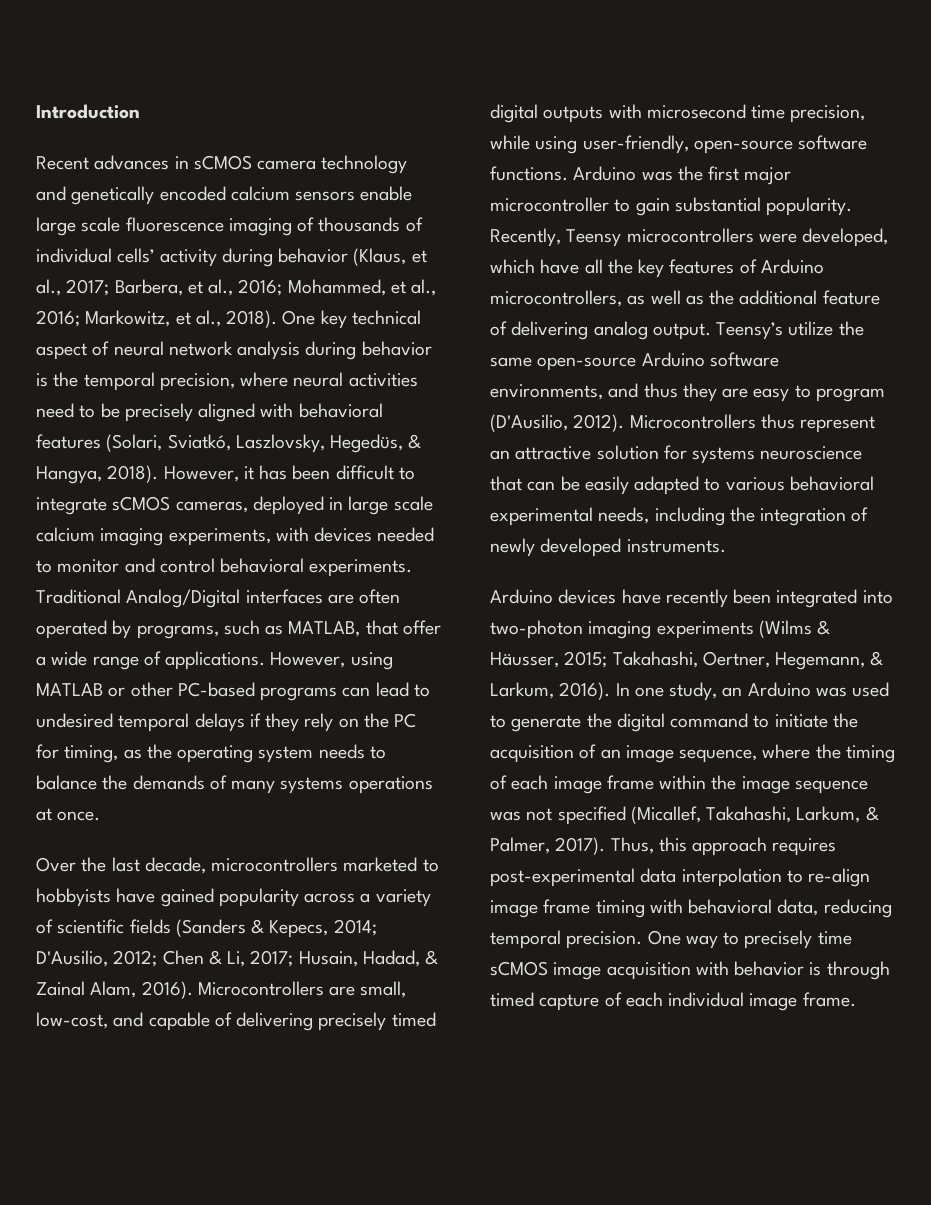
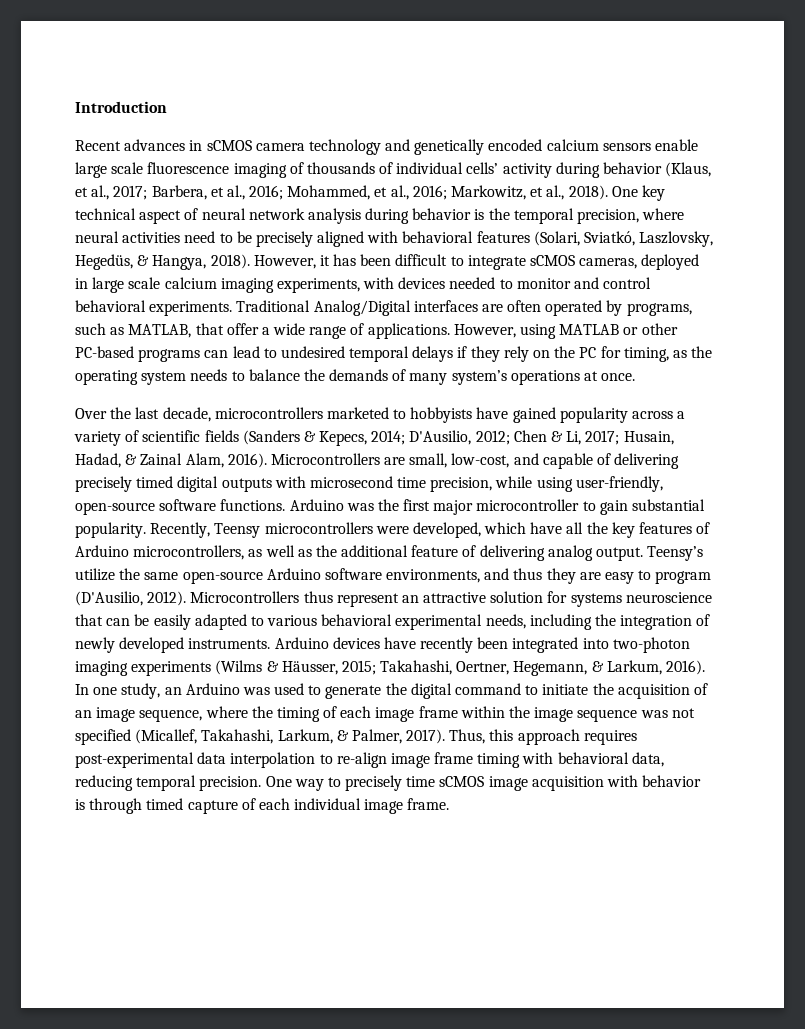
- However, using MATLAB or other PC-based programs can lead to undesired temporal delays if they rely on the PC for timing, as the operating system needs to balance the demands of many systems operations at once.
+ However, using MATLAB or other PC-based programs can lead to undesired temporal delays if they rely on the PC for timing, as the operating system needs to balance the demands of many system’s operations at once.
- Microcontrollers thus represent an attractive solution for systems neuroscience that can be easily adapted to various behavioral experimental needs, including the integration of newly developed instruments.
- Arduino devices have recently been integrated into two-photon imaging experiments (Wilms & Häusser, 2015; Takahashi, Oertner, Hegemann, & Larkum, 2016).
+ Microcontrollers thus represent an attractive solution for systems neuroscience that can be easily adapted to various behavioral experimental needs, including the integration of newly developed instruments. Arduino devices have recently been integrated into two-photon imaging experiments (Wilms & Häusser, 2015; Takahashi, Oertner, Hegemann, & Larkum, 2016).

